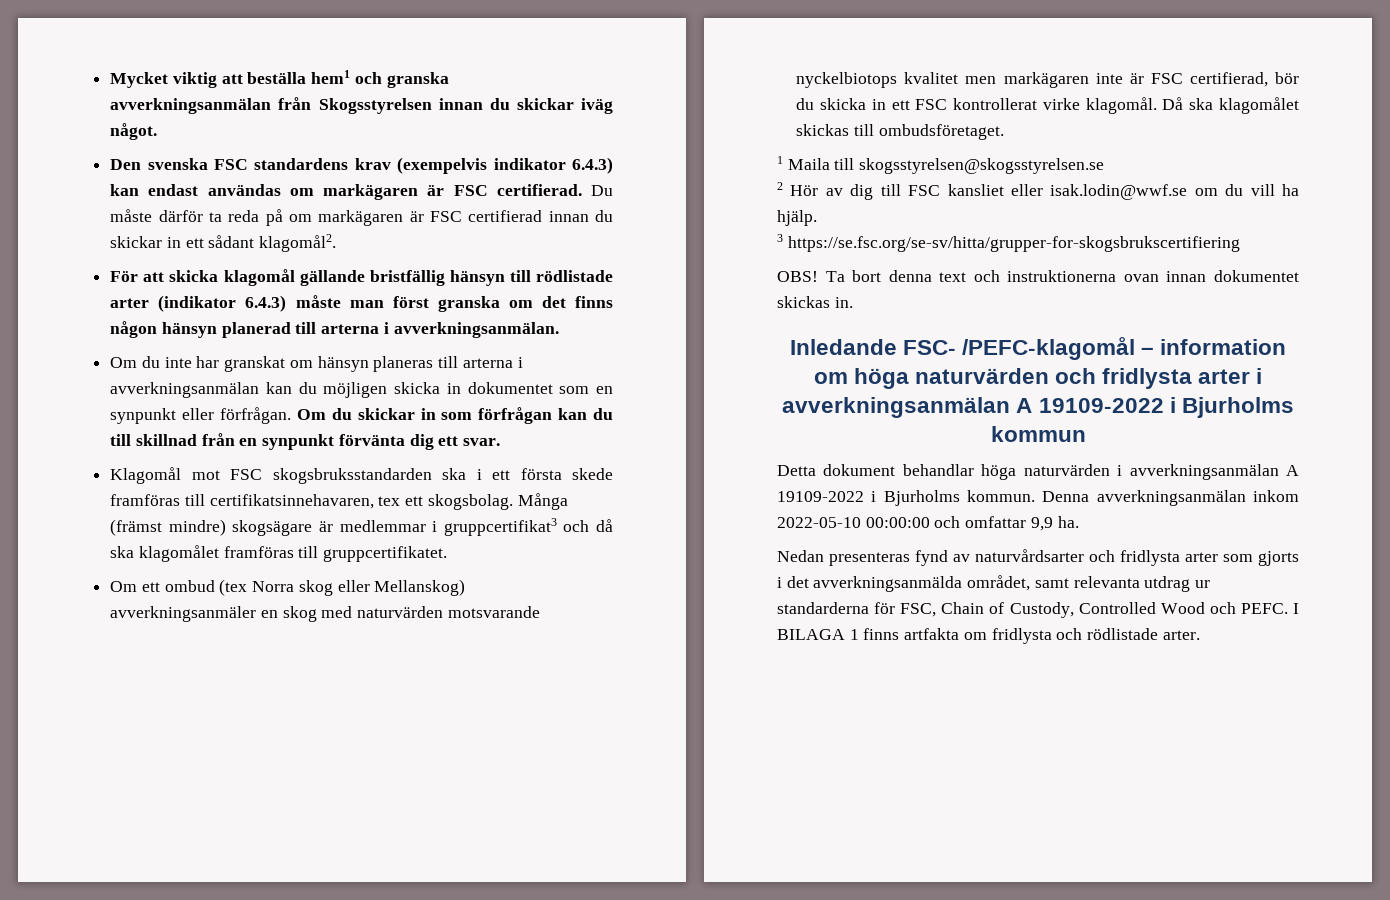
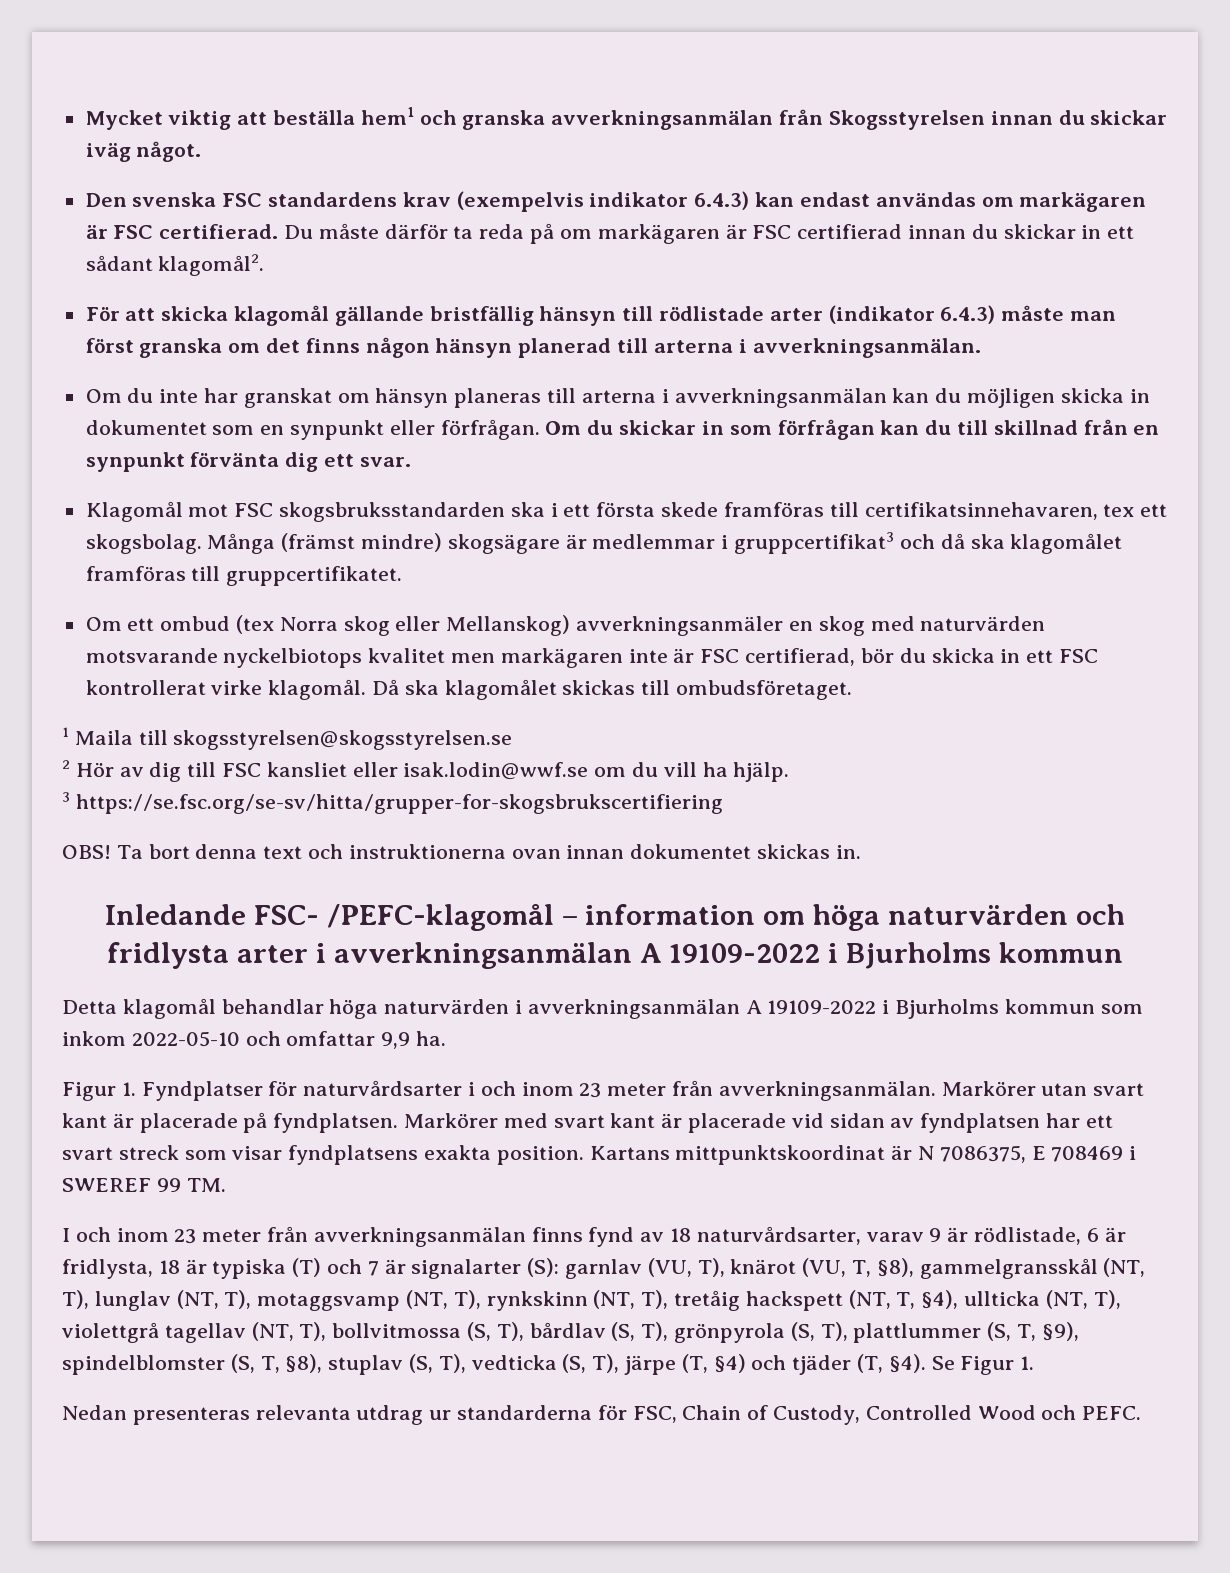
- Detta dokument behandlar höga naturvärden i avverkningsanmälan A 19109-2022 i Bjurholms kommun. Denna avverkningsanmälan inkom 2022-05-10 00:00:00 och omfattar 9,9 ha.
+ Detta klagomål behandlar höga naturvärden i avverkningsanmälan A 19109-2022 i Bjurholms kommun som inkom 2022-05-10 och omfattar 9,9 ha.
- Nedan presenteras fynd av naturvårdsarter och fridlysta arter som gjorts i det avverkningsanmälda området, samt relevanta utdrag ur standarderna för FSC, Chain of Custody, Controlled Wood och PEFC. I BILAGA 1 finns artfakta om fridlysta och rödlistade arter.
+ Figur 1. Fyndplatser för naturvårdsarter i och inom 23 meter från avverkningsanmälan. Markörer utan svart kant är placerade på fyndplatsen. Markörer med svart kant är placerade vid sidan av fyndplatsen har ett svart streck som visar fyndplatsens exakta position. Kartans mittpunktskoordinat är N 7086375, E 708469 i SWEREF 99 TM.
+ I och inom 23 meter från avverkningsanmälan finns fynd av 18 naturvårdsarter, varav 9 är rödlistade, 6 är fridlysta, 18 är typiska (T) och 7 är signalarter (S): garnlav (VU, T), knärot (VU, T, §8), gammelgransskål (NT, T), lunglav (NT, T), motaggsvamp (NT, T), rynkskinn (NT, T), tretåig hackspett (NT, T, §4), ullticka (NT, T), violettgrå tagellav (NT, T), bollvitmossa (S, T), bårdlav (S, T), grönpyrola (S, T), plattlummer (S, T, §9), spindelblomster (S, T, §8), stuplav (S, T), vedticka (S, T), järpe (T, §4) och tjäder (T, §4). Se Figur 1.
+ Nedan presenteras relevanta utdrag ur standarderna för FSC, Chain of Custody, Controlled Wood och PEFC.

